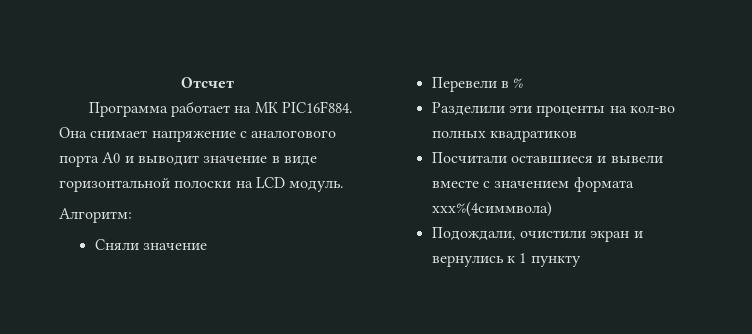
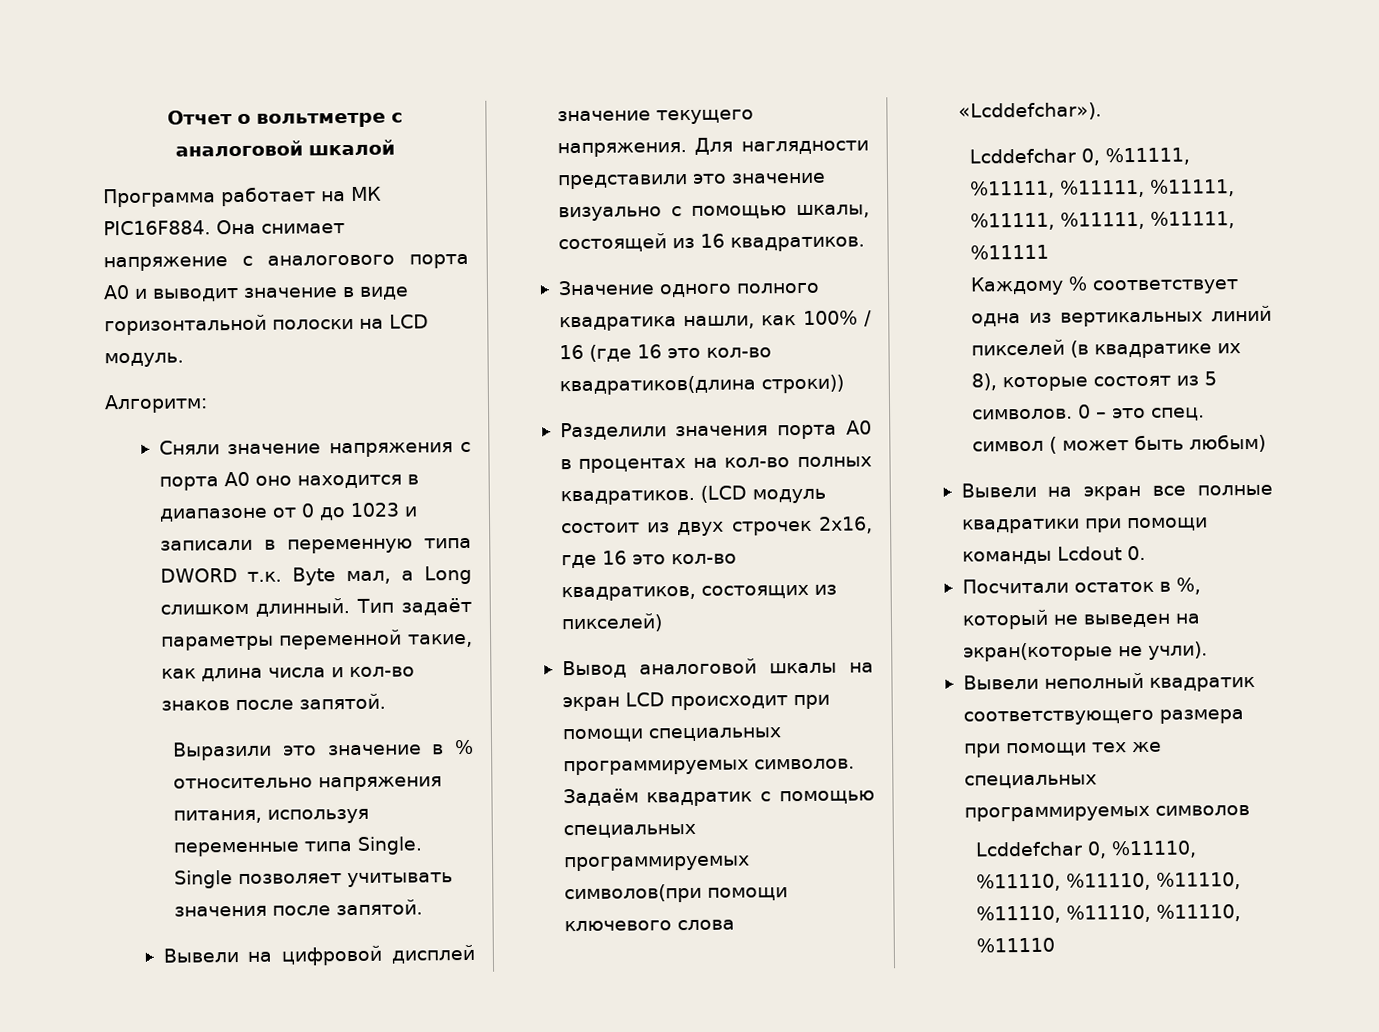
- Отсчет
+ Отчет о вольтметре с аналоговой шкалой
- Сняли значение
- Перевели в %
- Разделили эти проценты на кол-во полных квадратиков
- Посчитали оставшиеся и вывели вместе с значением формата ххх%(4симмвола)
- Подождали, очистили экран и вернулись к 1 пункту
+ Сняли значение напряжения с порта A0 оно находится в диапазоне от 0 до 1023 и записали в переменную типа DWORD т.к. Byte мал, а Long слишком длинный. Тип задаёт параметры переменной такие, как длина числа и кол-во знаков после запятой.
+ Выразили это значение в % относительно напряжения питания, используя переменные типа Single. Single позволяет учитывать значения после запятой.
+ Вывели на цифровой дисплей значение текущего напряжения. Для наглядности представили это значение визуально с помощью шкалы, состоящей из 16 квадратиков.
+ Значение одного полного квадратика нашли, как 100% / 16 (где 16 это кол-во квадратиков(длина строки))
+ Разделили значения порта А0 в процентах на кол-во полных квадратиков. (LCD модуль состоит из двух строчек 2х16, где 16 это кол-во квадратиков, состоящих из пикселей)
+ Вывод аналоговой шкалы на экран LCD происходит при помощи специальных программируемых символов. Задаём квадратик с помощью специальных программируемых символов(при помощи ключевого слова «Lcddefchar»).
+ Lcddefchar 0, %11111, %11111, %11111, %11111, %11111, %11111, %11111, %11111
+ Каждому % соответствует одна из вертикальных линий пикселей (в квадратике их 8), которые состоят из 5 символов. 0 – это спец. символ ( может быть любым)
+ Вывели на экран все полные квадратики при помощи команды Lcdout 0.
+ Посчитали остаток в %, который не выведен на экран(которые не учли).
+ Вывели неполный квадратик соответствующего размера при помощи тех же специальных программируемых символов
+ Lcddefchar 0, %11110, %11110, %11110, %11110, %11110, %11110, %11110, %11110

